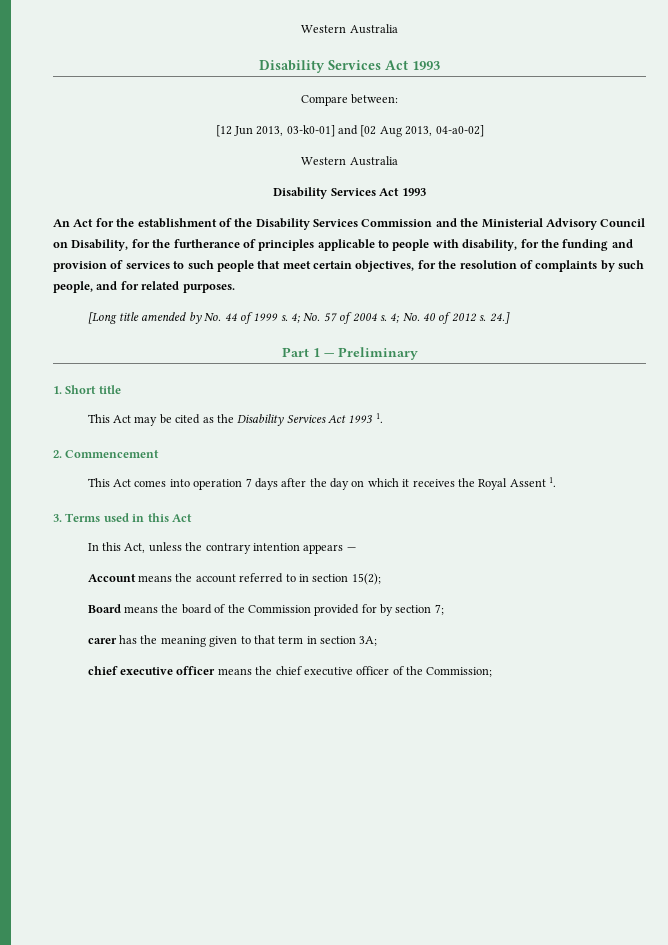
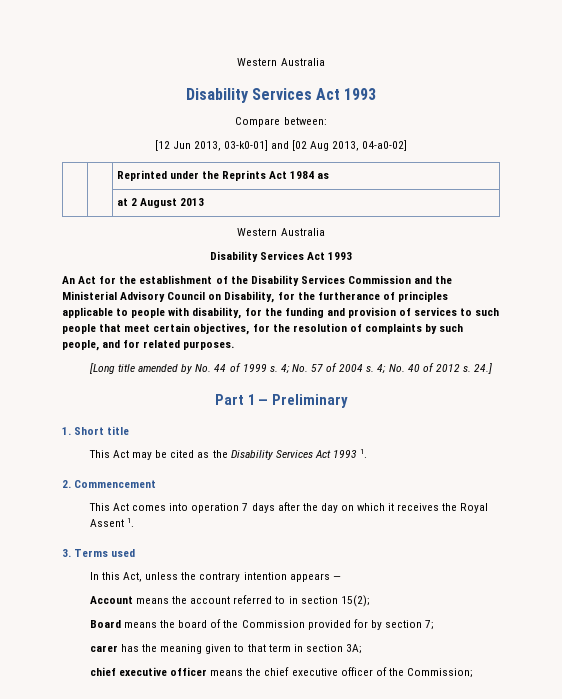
+ | | Reprinted under the Reprints Act 1984 as
+ | | at 2 August 2013
- 3. Terms used in this Act
+ 3. Terms used

